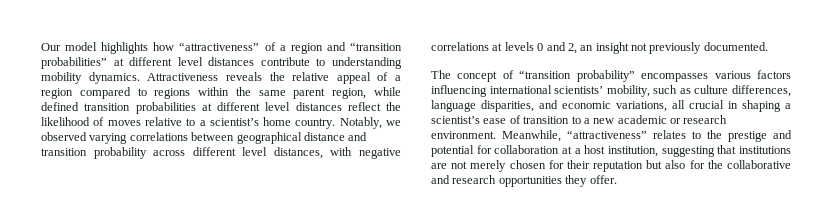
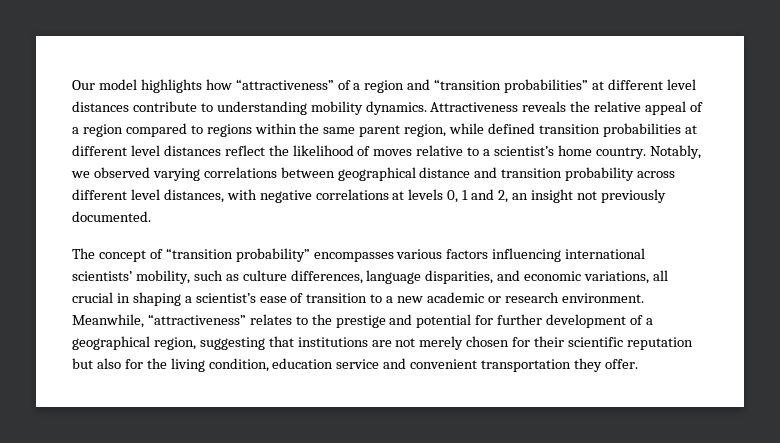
- Notably, we observed varying correlations between geographical distance and transition probability across different level distances, with negative correlations at levels 0 and 2, an insight not previously documented.
+ Notably, we observed varying correlations between geographical distance and transition probability across different level distances, with negative correlations at levels 0, 1 and 2, an insight not previously documented.
- Meanwhile, “attractiveness” relates to the prestige and potential for collaboration at a host institution, suggesting that institutions are not merely chosen for their reputation but also for the collaborative and research opportunities they offer.
+ Meanwhile, “attractiveness” relates to the prestige and potential for further development of a geographical region, suggesting that institutions are not merely chosen for their scientific reputation but also for the living condition, education service and convenient transportation they offer.

